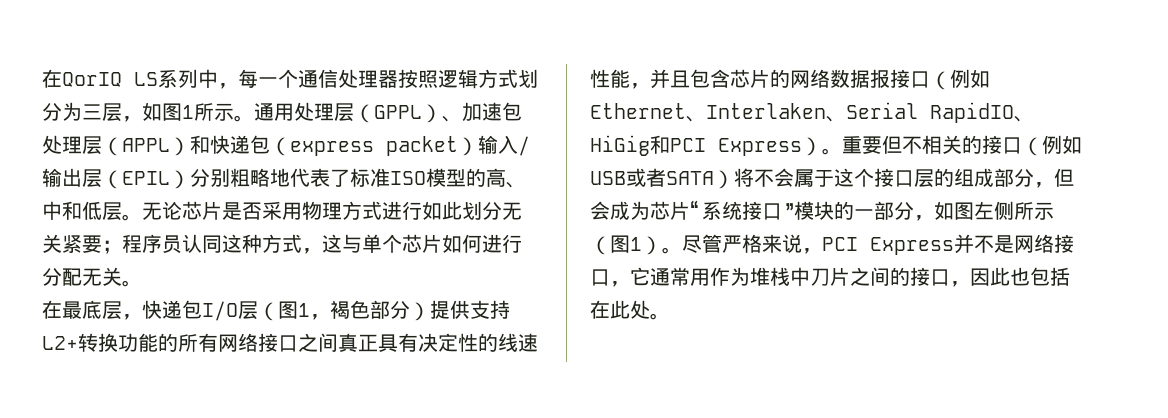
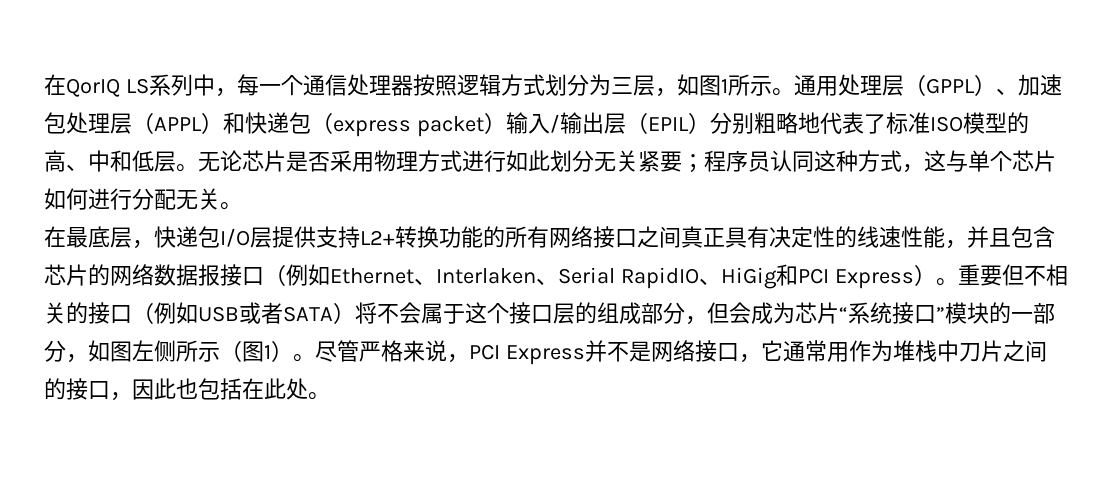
- 在最底层，快递包I/O层（图1，褐色部分）提供支持L2+转换功能的所有网络接口之间真正具有决定性的线速性能，并且包含芯片的网络数据报接口（例如Ethernet、Interlaken、Serial RapidIO、HiGig和PCI Express）。
+ 在最底层，快递包I/O层提供支持L2+转换功能的所有网络接口之间真正具有决定性的线速性能，并且包含芯片的网络数据报接口（例如Ethernet、Interlaken、Serial RapidIO、HiGig和PCI Express）。

